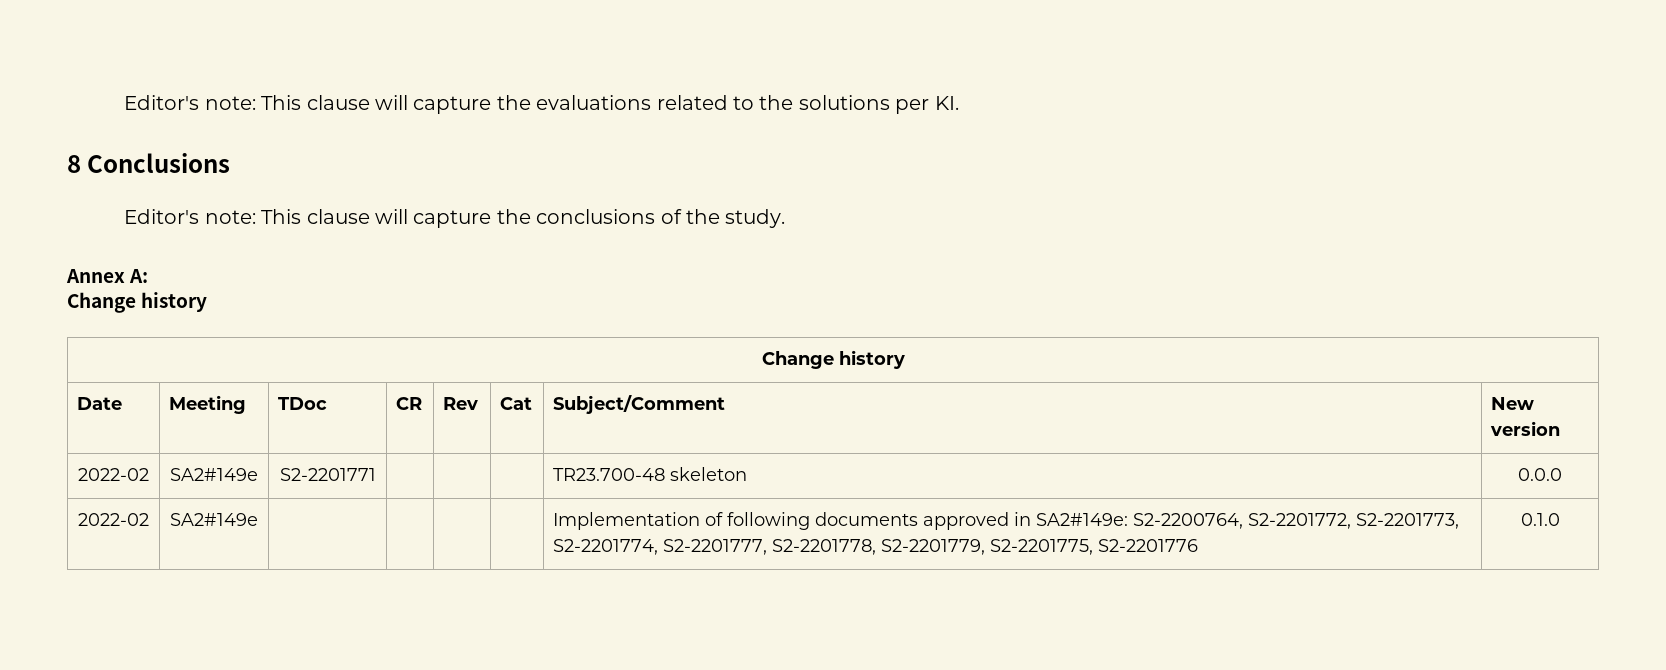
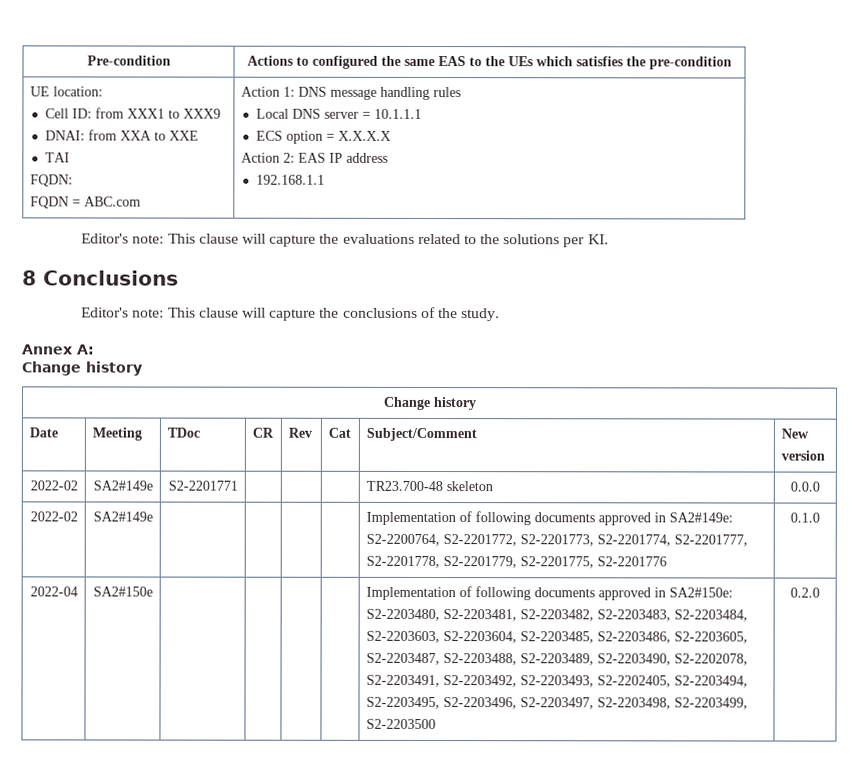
+ Pre-condition | Actions to configured the same EAS to the UEs which satisfies the pre-condition
+ UE location:
+ Cell ID: from XXX1 to XXX9
+ DNAI: from XXA to XXE
+ TAI
+ FQDN:
+ FQDN = ABC.com | Action 1: DNS message handling rules
+ Local DNS server = 10.1.1.1
+ ECS option = X.X.X.X
+ Action 2: EAS IP address
+ 192.168.1.1
+ 2022-04 | SA2#150e | | | | | Implementation of following documents approved in SA2#150e: S2-2203480, S2-2203481, S2-2203482, S2-2203483, S2-2203484, S2-2203603, S2-2203604, S2-2203485, S2-2203486, S2-2203605, S2-2203487, S2-2203488, S2-2203489, S2-2203490, S2-2202078, S2-2203491, S2-2203492, S2-2203493, S2-2202405, S2-2203494, S2-2203495, S2-2203496, S2-2203497, S2-2203498, S2-2203499, S2-2203500 | 0.2.0

